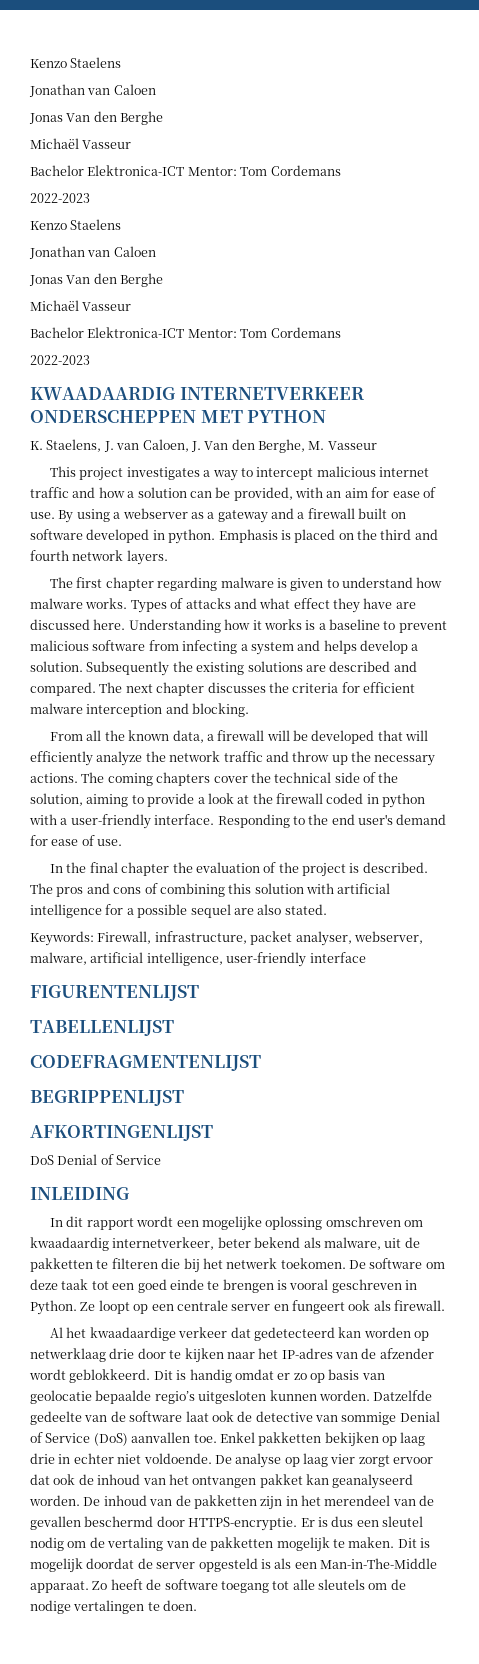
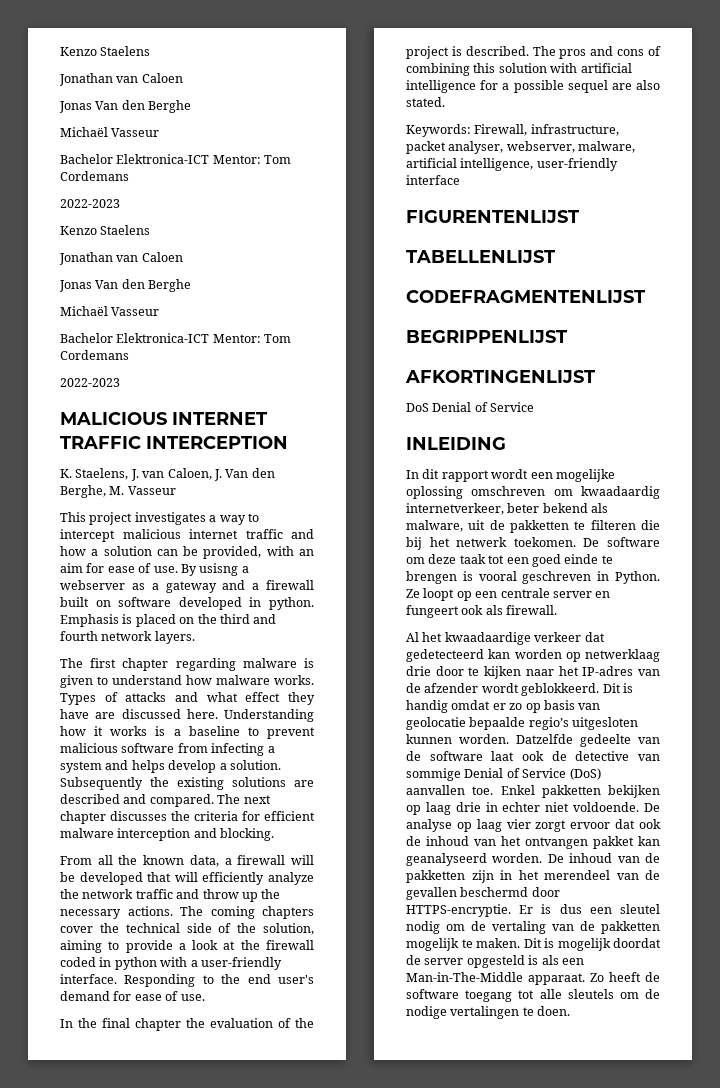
- KWAADAARDIG INTERNETVERKEER ONDERSCHEPPEN MET PYTHON
+ MALICIOUS INTERNET TRAFFIC INTERCEPTION
- By using a webserver as a gateway and a firewall built on software developed in python.
+ By usisng a webserver as a gateway and a firewall built on software developed in python.

